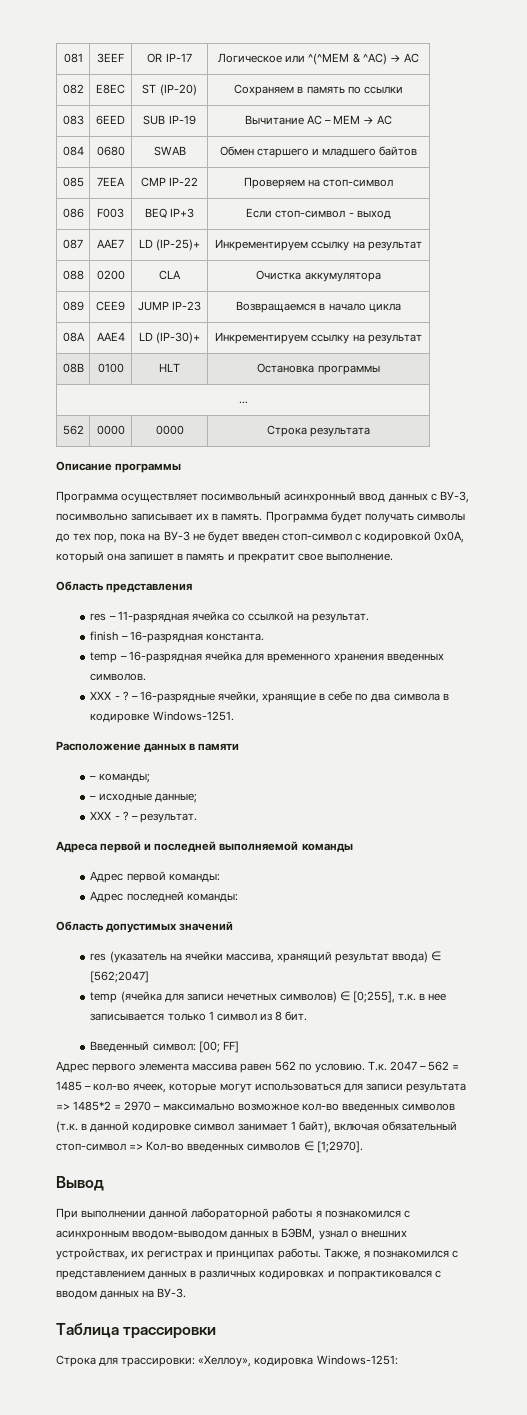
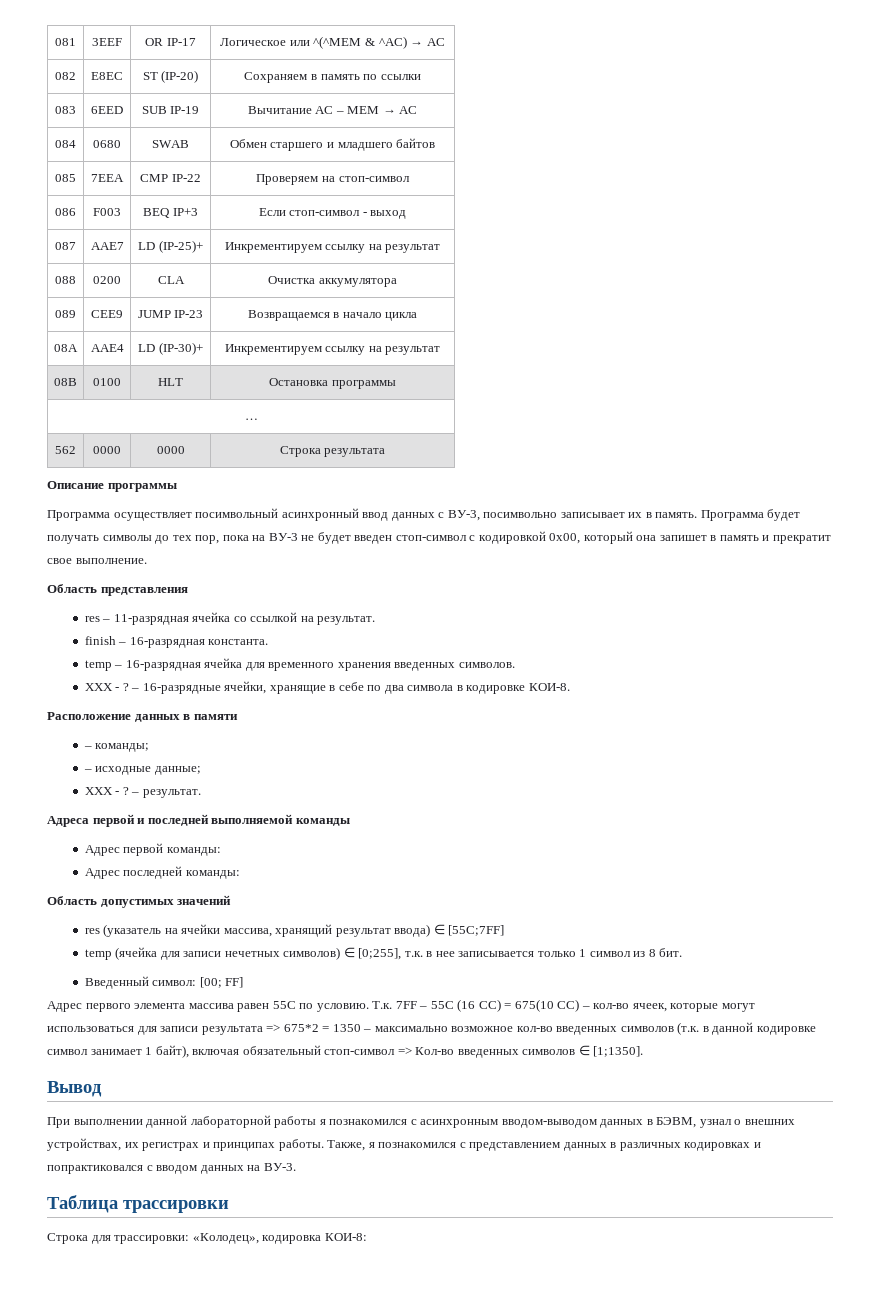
- Программа будет получать символы до тех пор, пока на ВУ-3 не будет введен стоп-символ с кодировкой 0x0A, который она запишет в память и прекратит свое выполнение.
+ Программа будет получать символы до тех пор, пока на ВУ-3 не будет введен стоп-символ с кодировкой 0x00, который она запишет в память и прекратит свое выполнение.
- – 16-разрядные ячейки, хранящие в себе по два символа в кодировке Windows-1251.
+ – 16-разрядные ячейки, хранящие в себе по два символа в кодировке КОИ-8.
- res (указатель на ячейки массива, хранящий результат ввода) ∈ [562;2047]
+ res (указатель на ячейки массива, хранящий результат ввода) ∈ [55С;7FF]
- Адрес первого элемента массива равен 562 по условию.
+ Адрес первого элемента массива равен 55C по условию.
- Т.к. 2047 – 562 = 1485 – кол-во ячеек, которые могут использоваться для записи результата => 1485*2 = 2970 – максимально возможное кол-во введенных символов (т.к. в данной кодировке символ занимает 1 байт), включая обязательный стоп-символ => Кол-во введенных символов ∈ [1;2970].
+ Т.к. 7FF – 55С (16 CC) = 675(10 CC) – кол-во ячеек, которые могут использоваться для записи результата => 675*2 = 1350 – максимально возможное кол-во введенных символов (т.к. в данной кодировке символ занимает 1 байт), включая обязательный стоп-символ => Кол-во введенных символов ∈ [1;1350].
- Строка для трассировки: «Хеллоу», кодировка Windows-1251:
+ Строка для трассировки: «Колодец», кодировка КОИ-8:

